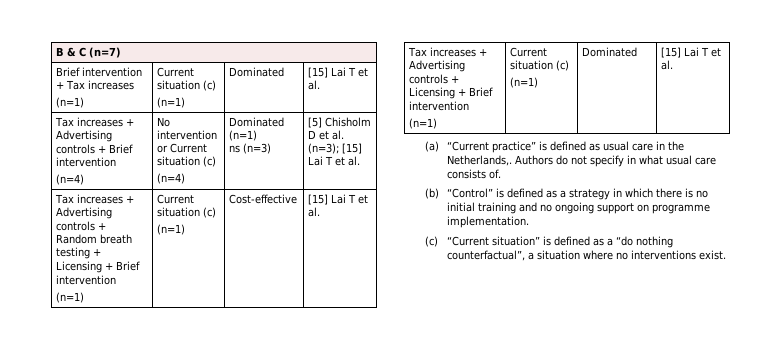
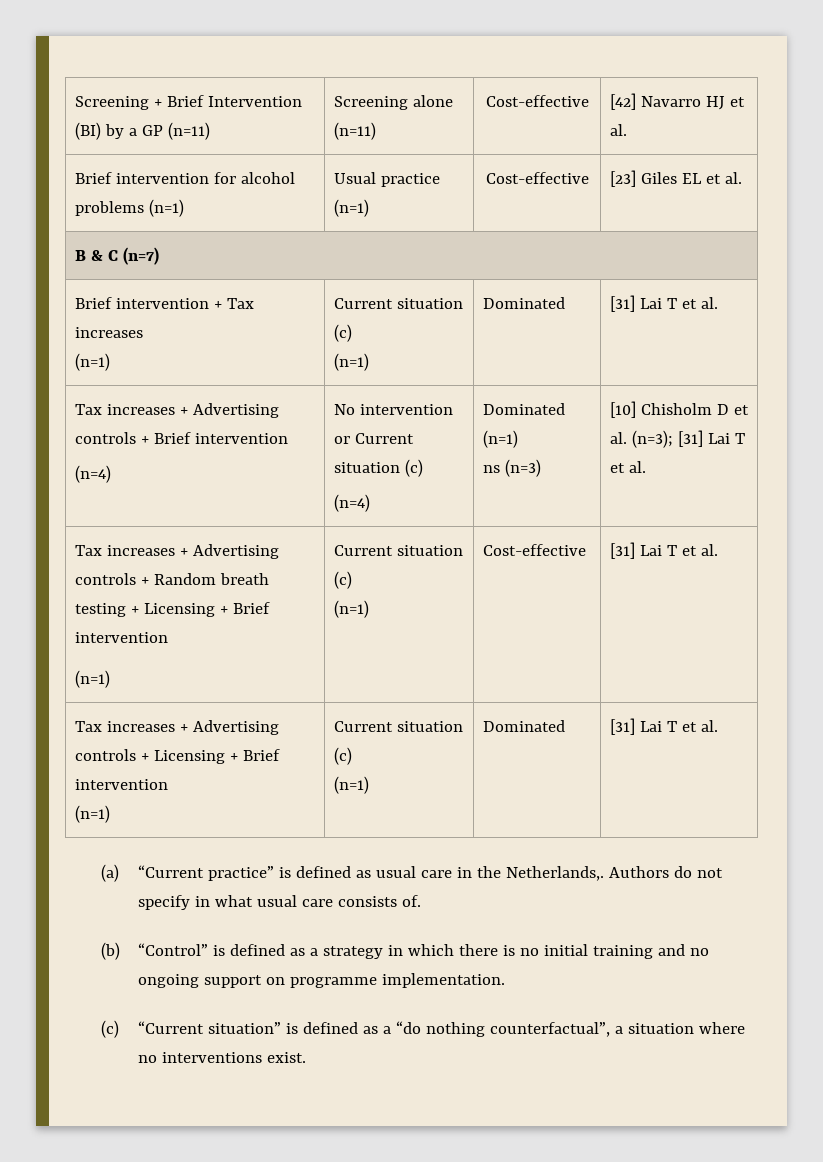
+ Screening + Brief Intervention (BI) by a GP (n=11) | Screening alone (n=11) | Cost-effective | [42] Navarro HJ et al.
+ Brief intervention for alcohol problems (n=1) | Usual practice (n=1) | Cost-effective | [23] Giles EL et al.
  Brief intervention + Tax increases
  (n=1) | Current situation (c)
- (n=1) | Dominated | [15] Lai T et al.
+ (n=1) | Dominated | [31] Lai T et al.
  Tax increases + Advertising controls + Brief intervention
  (n=4) | No intervention or Current situation (c)
  (n=4) | Dominated (n=1)
- ns (n=3) | [5] Chisholm D et al. (n=3); [15] Lai T et al.
+ ns (n=3) | [10] Chisholm D et al. (n=3); [31] Lai T et al.
  Tax increases + Advertising controls + Random breath testing + Licensing + Brief intervention
  (n=1) | Current situation (c)
- (n=1) | Cost-effective | [15] Lai T et al.
+ (n=1) | Cost-effective | [31] Lai T et al.
  Tax increases + Advertising controls + Licensing + Brief intervention
  (n=1) | Current situation (c)
- (n=1) | Dominated | [15] Lai T et al.
+ (n=1) | Dominated | [31] Lai T et al.

